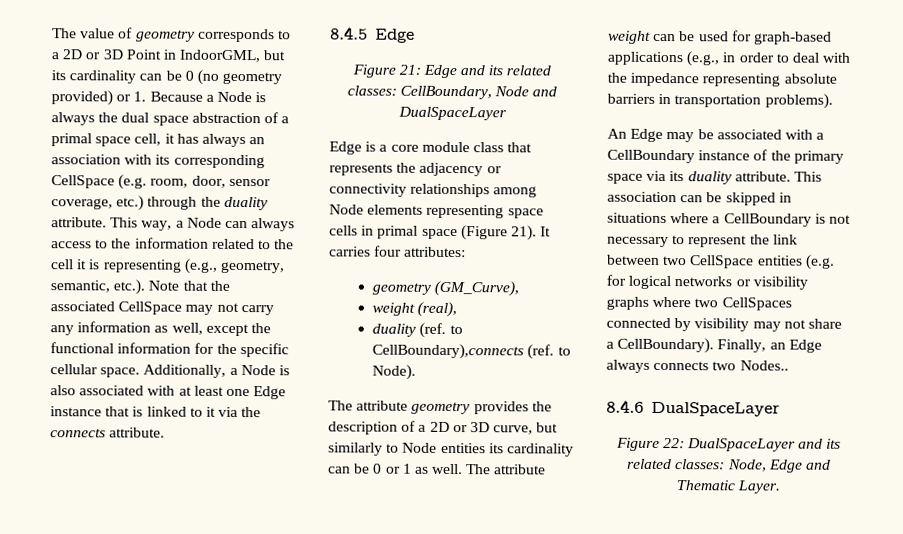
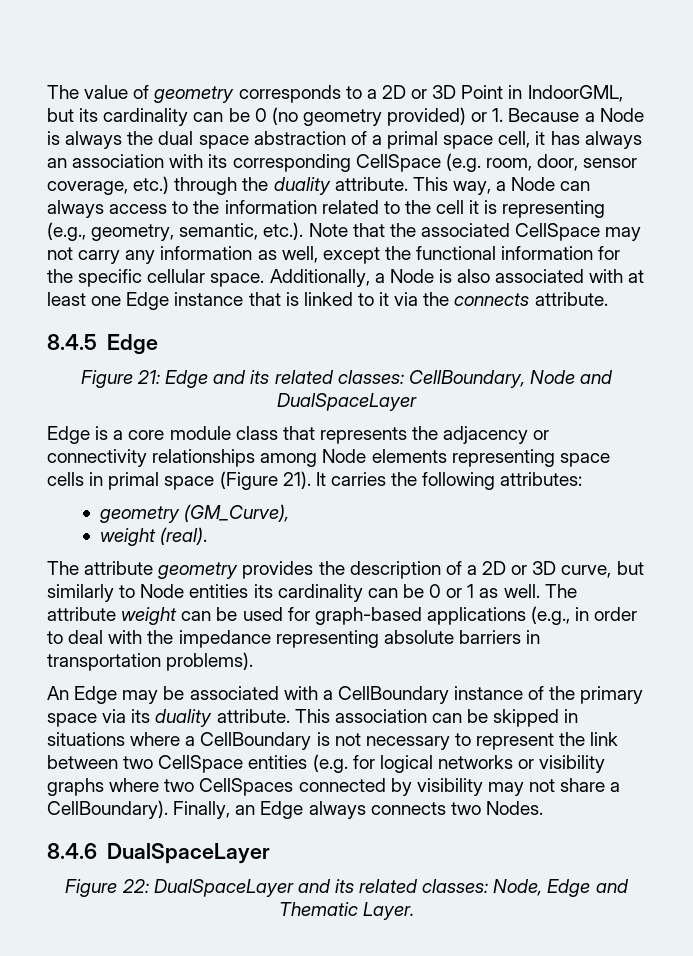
- It carries four attributes:
+ It carries the following attributes:
- weight (real),
- duality (ref. to CellBoundary),connects (ref. to Node).
+ weight (real).
- Finally, an Edge always connects two Nodes..
+ Finally, an Edge always connects two Nodes.

